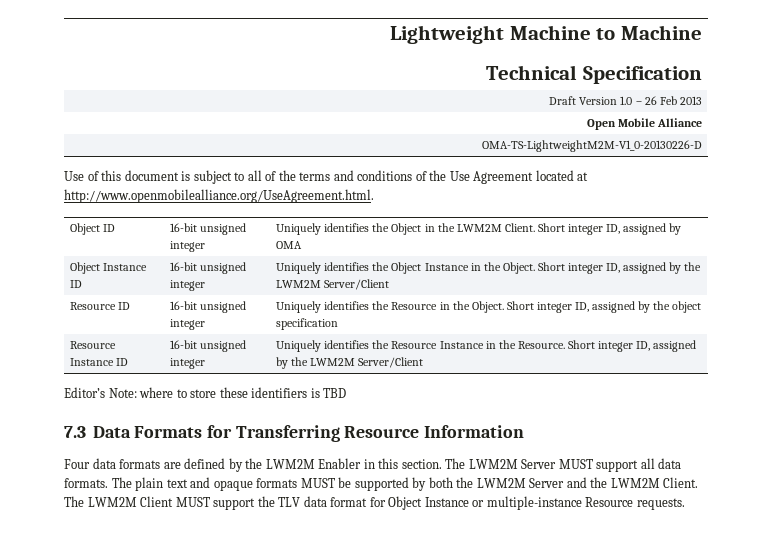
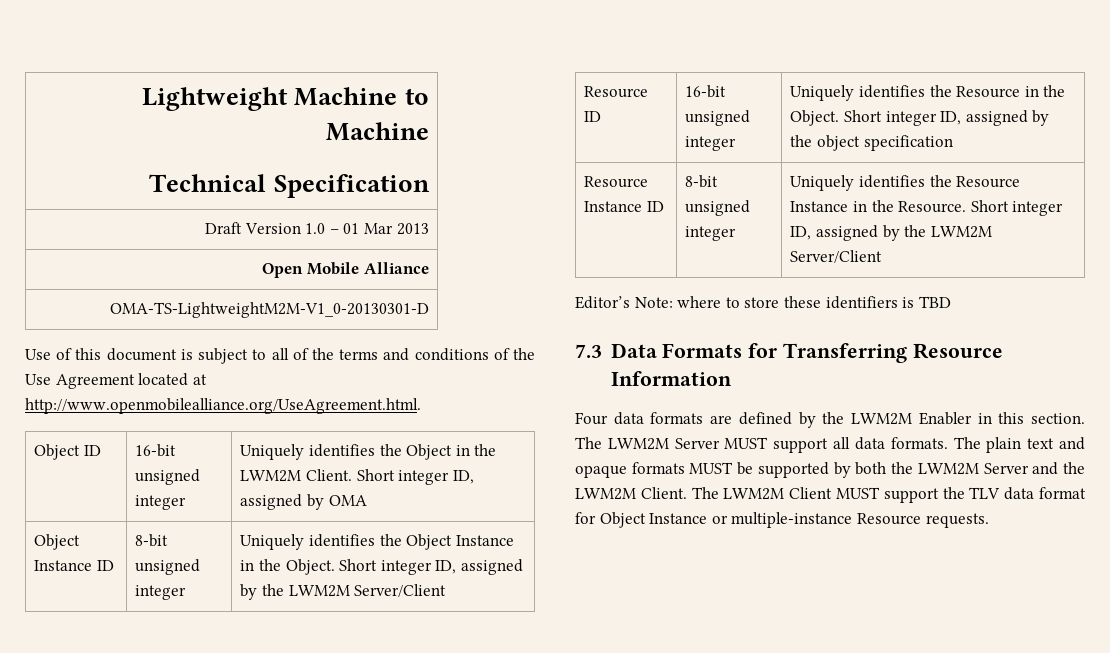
- Draft Version 1.0 – 26 Feb 2013
+ Draft Version 1.0 – 01 Mar 2013
- OMA-TS-LightweightM2M-V1_0-20130226-D
+ OMA-TS-LightweightM2M-V1_0-20130301-D
- Object Instance ID | 16-bit unsigned integer | Uniquely identifies the Object Instance in the Object. Short integer ID, assigned by the LWM2M Server/Client
+ Object Instance ID | 8-bit unsigned integer | Uniquely identifies the Object Instance in the Object. Short integer ID, assigned by the LWM2M Server/Client
- Resource Instance ID | 16-bit unsigned integer | Uniquely identifies the Resource Instance in the Resource. Short integer ID, assigned by the LWM2M Server/Client
+ Resource Instance ID | 8-bit unsigned integer | Uniquely identifies the Resource Instance in the Resource. Short integer ID, assigned by the LWM2M Server/Client

